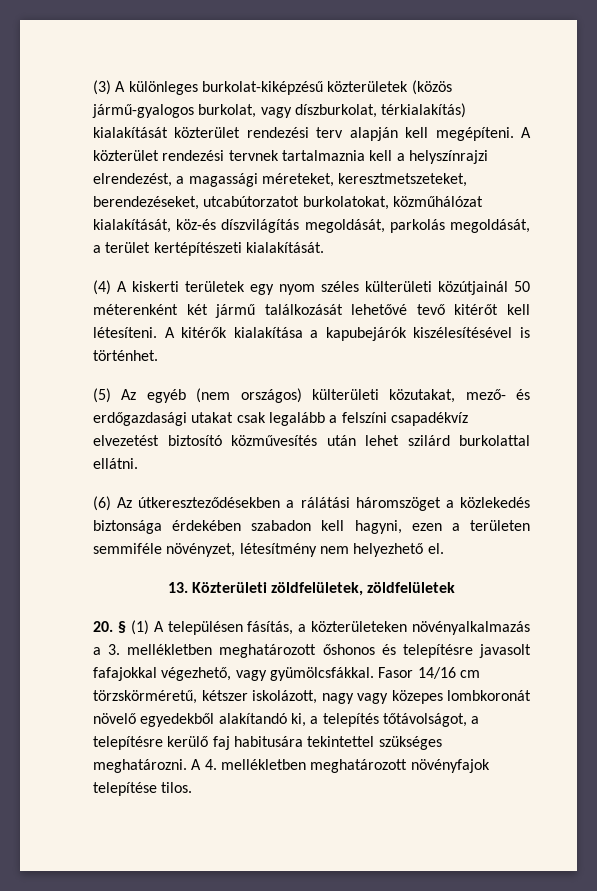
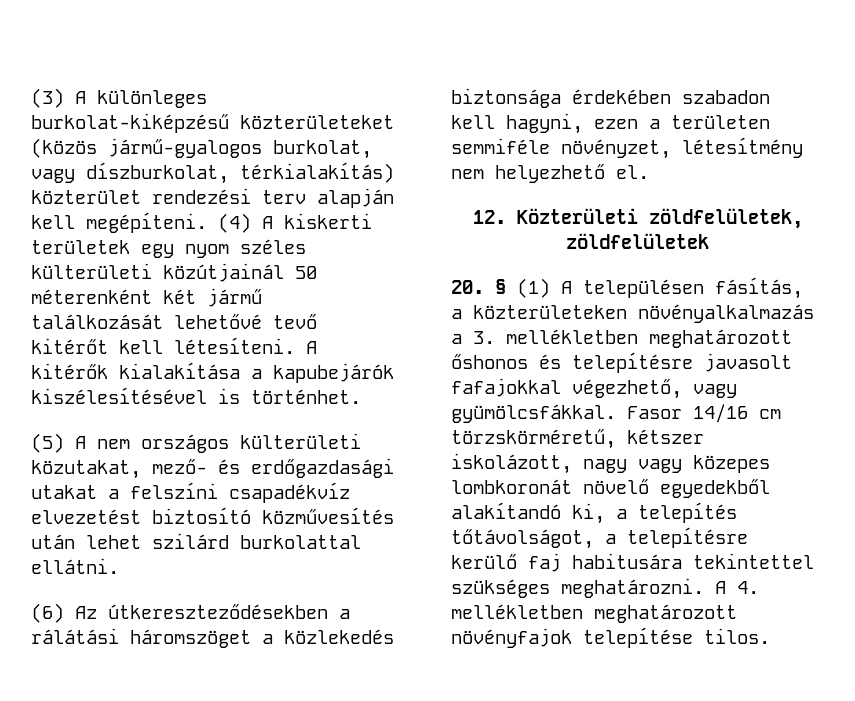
- (3) A különleges burkolat-kiképzésű közterületek (közös jármű-gyalogos burkolat, vagy díszburkolat, térkialakítás) kialakítását közterület rendezési terv alapján kell megépíteni. A közterület rendezési tervnek tartalmaznia kell a helyszínrajzi elrendezést, a magassági méreteket, keresztmetszeteket, berendezéseket, utcabútorzatot burkolatokat, közműhálózat kialakítását, köz-és díszvilágítás megoldását, parkolás megoldását, a terület kertépítészeti kialakítását.
- (4) A kiskerti területek egy nyom széles külterületi közútjainál 50 méterenként két jármű találkozását lehetővé tevő kitérőt kell létesíteni.
+ (3) A különleges burkolat-kiképzésű közterületeket (közös jármű-gyalogos burkolat, vagy díszburkolat, térkialakítás) közterület rendezési terv alapján kell megépíteni. (4) A kiskerti területek egy nyom széles külterületi közútjainál 50 méterenként két jármű találkozását lehetővé tevő kitérőt kell létesíteni.
- (5) Az egyéb (nem országos) külterületi közutakat, mező- és erdőgazdasági utakat csak legalább a felszíni csapadékvíz elvezetést biztosító közművesítés után lehet szilárd burkolattal ellátni.
+ (5) A nem országos külterületi közutakat, mező- és erdőgazdasági utakat a felszíni csapadékvíz elvezetést biztosító közművesítés után lehet szilárd burkolattal ellátni.
- 13. Közterületi zöldfelületek, zöldfelületek
+ 12. Közterületi zöldfelületek, zöldfelületek

